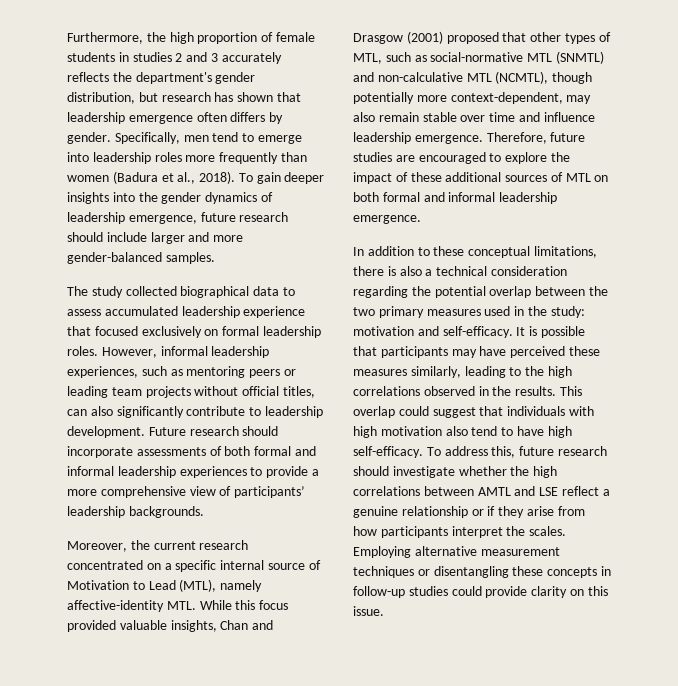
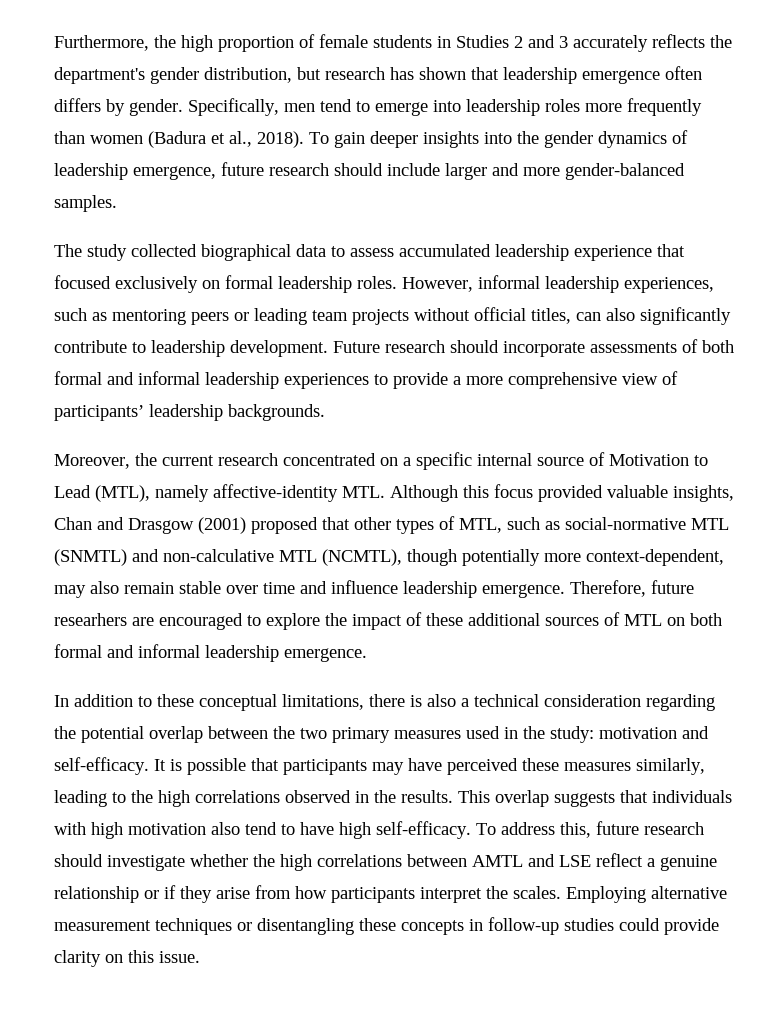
- Furthermore, the high proportion of female students in studies 2 and 3 accurately reflects the department's gender distribution, but research has shown that leadership emergence often differs by gender.
+ Furthermore, the high proportion of female students in Studies 2 and 3 accurately reflects the department's gender distribution, but research has shown that leadership emergence often differs by gender.
- Moreover, the current research concentrated on a specific internal source of Motivation to Lead (MTL), namely affective-identity MTL. While this focus provided valuable insights, Chan and Drasgow (2001) proposed that other types of MTL, such as social-normative MTL (SNMTL) and non-calculative MTL (NCMTL), though potentially more context-dependent, may also remain stable over time and influence leadership emergence.
+ Moreover, the current research concentrated on a specific internal source of Motivation to Lead (MTL), namely affective-identity MTL. Although this focus provided valuable insights, Chan and Drasgow (2001) proposed that other types of MTL, such as social-normative MTL (SNMTL) and non-calculative MTL (NCMTL), though potentially more context-dependent, may also remain stable over time and influence leadership emergence.
- Therefore, future studies are encouraged to explore the impact of these additional sources of MTL on both formal and informal leadership emergence.
+ Therefore, future researhers are encouraged to explore the impact of these additional sources of MTL on both formal and informal leadership emergence.
- This overlap could suggest that individuals with high motivation also tend to have high self-efficacy.
+ This overlap suggests that individuals with high motivation also tend to have high self-efficacy.

